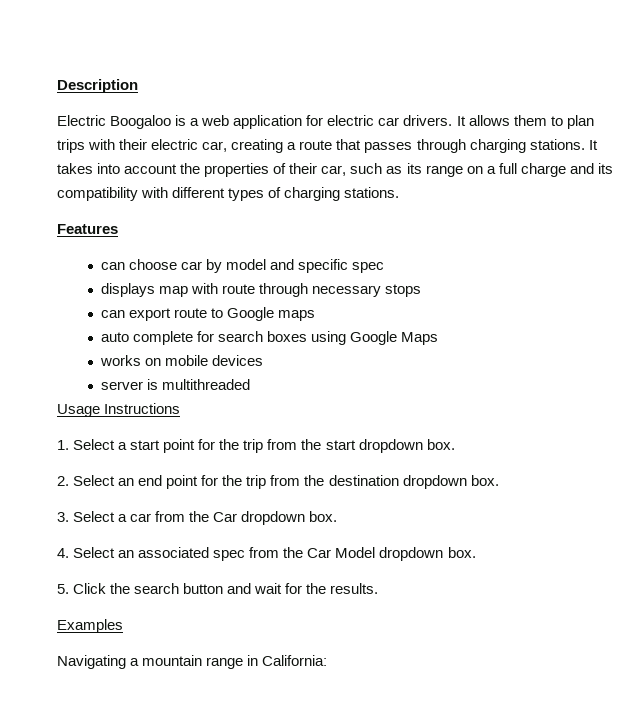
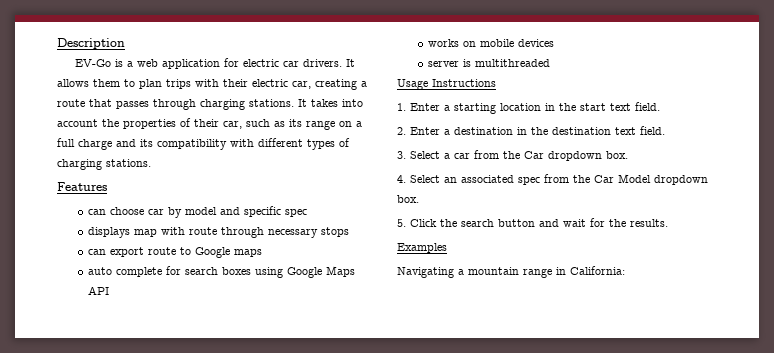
- Electric Boogaloo is a web application for electric car drivers.
+ EV-Go is a web application for electric car drivers.
- auto complete for search boxes using Google Maps
+ auto complete for search boxes using Google Maps API
- 1. Select a start point for the trip from the start dropdown box.
- 2. Select an end point for the trip from the destination dropdown box.
+ 1. Enter a starting location in the start text field.
+ 2. Enter a destination in the destination text field.

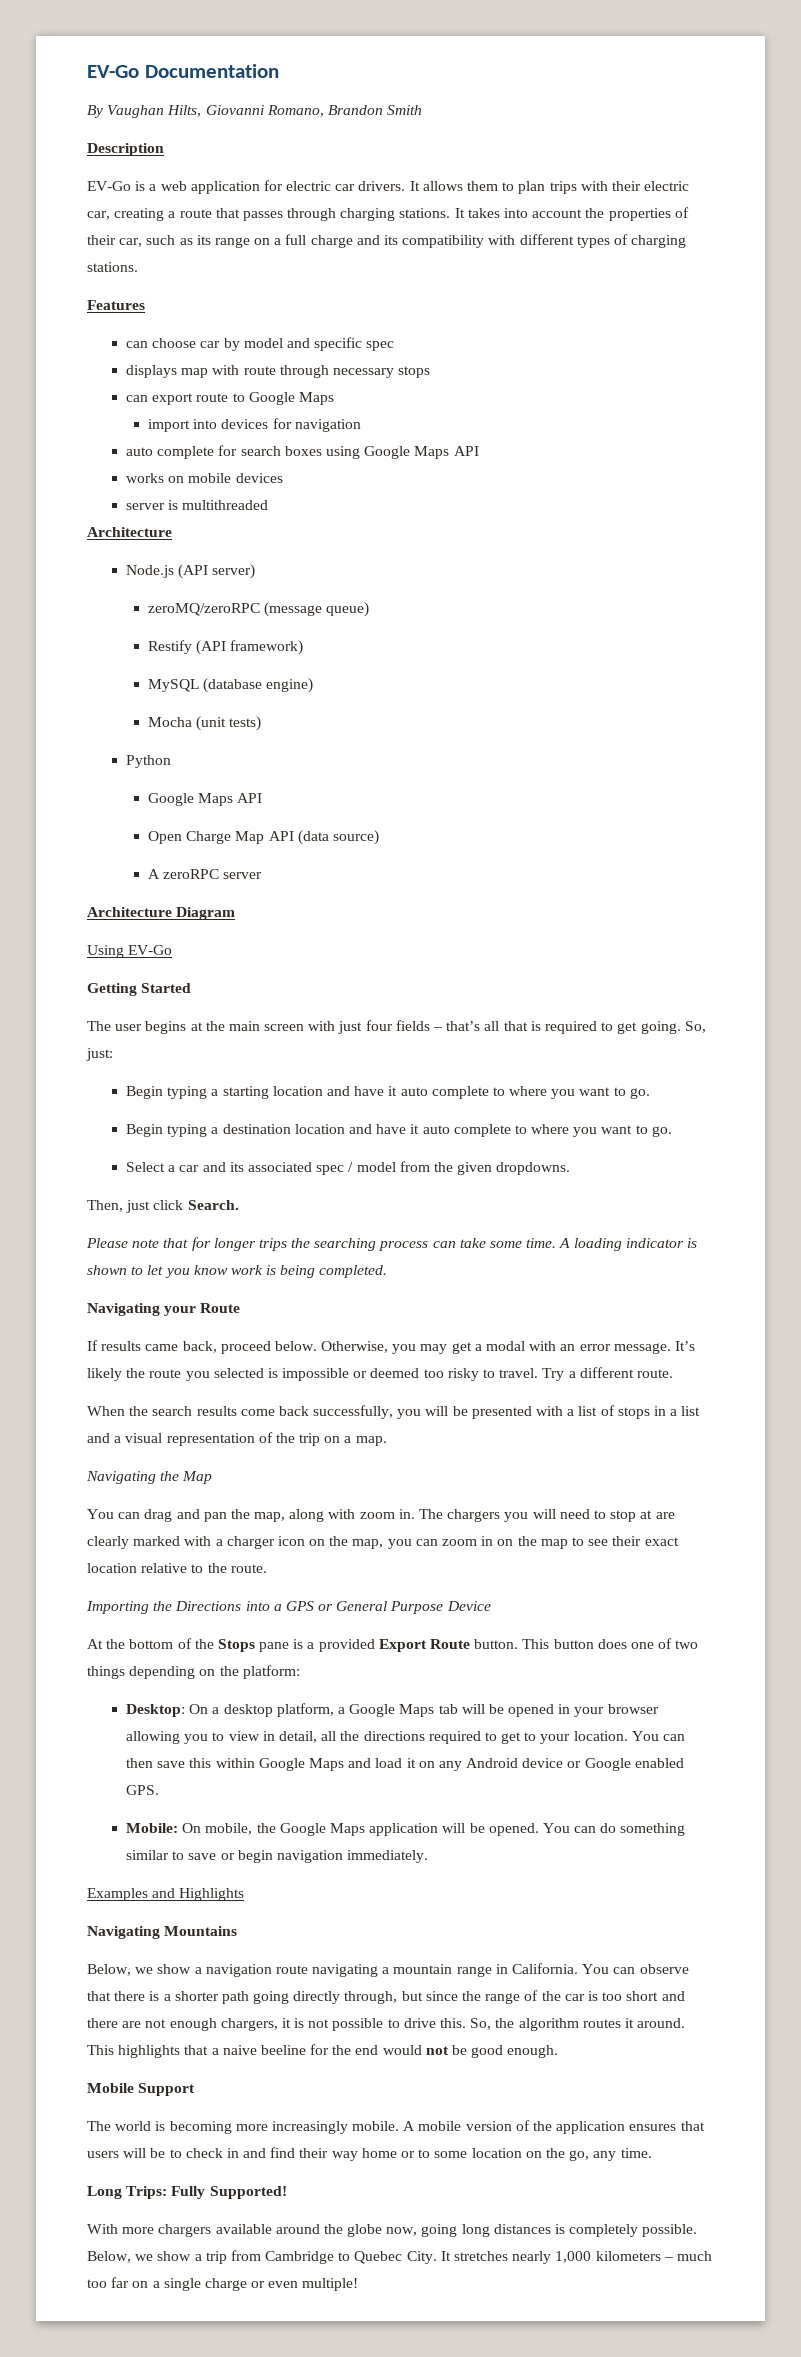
+ EV-Go Documentation
+ By Vaughan Hilts, Giovanni Romano, Brandon Smith
- can export route to Google maps
+ can export route to Google Maps
+ import into devices for navigation
  server is multithreaded
- Usage Instructions
- 1. Enter a starting location in the start text field.
- 2. Enter a destination in the destination text field.
- 3. Select a car from the Car dropdown box.
- 4. Select an associated spec from the Car Model dropdown box.
- 5. Click the search button and wait for the results.
+ Architecture
+ Node.js (API server)
+ zeroMQ/zeroRPC (message queue)
+ Restify (API framework)
+ MySQL (database engine)
+ Mocha (unit tests)
+ Python
+ Google Maps API
+ Open Charge Map API (data source)
+ A zeroRPC server
+ Architecture Diagram
+ Using EV-Go
+ Getting Started
+ The user begins at the main screen with just four fields – that’s all that is required to get going. So, just:
+ Begin typing a starting location and have it auto complete to where you want to go.
+ Begin typing a destination location and have it auto complete to where you want to go.
+ Select a car and its associated spec / model from the given dropdowns.
+ Then, just click Search.
+ Please note that for longer trips the searching process can take some time. A loading indicator is shown to let you know work is being completed.
+ Navigating your Route
+ If results came back, proceed below. Otherwise, you may get a modal with an error message. It’s likely the route you selected is impossible or deemed too risky to travel. Try a different route.
+ When the search results come back successfully, you will be presented with a list of stops in a list and a visual representation of the trip on a map.
+ Navigating the Map
+ You can drag and pan the map, along with zoom in. The chargers you will need to stop at are clearly marked with a charger icon on the map, you can zoom in on the map to see their exact location relative to the route.
+ Importing the Directions into a GPS or General Purpose Device
+ At the bottom of the Stops pane is a provided Export Route button. This button does one of two things depending on the platform:
+ Desktop: On a desktop platform, a Google Maps tab will be opened in your browser allowing you to view in detail, all the directions required to get to your location. You can then save this within Google Maps and load it on any Android device or Google enabled GPS.
+ Mobile: On mobile, the Google Maps application will be opened. You can do something similar to save or begin navigation immediately.
- Examples
- Navigating a mountain range in California:
+ Examples and Highlights
+ Navigating Mountains
+ Below, we show a navigation route navigating a mountain range in California. You can observe that there is a shorter path going directly through, but since the range of the car is too short and there are not enough chargers, it is not possible to drive this. So, the algorithm routes it around. This highlights that a naive beeline for the end would not be good enough.
+ Mobile Support
+ The world is becoming more increasingly mobile. A mobile version of the application ensures that users will be to check in and find their way home or to some location on the go, any time.
+ Long Trips: Fully Supported!
+ With more chargers available around the globe now, going long distances is completely possible. Below, we show a trip from Cambridge to Quebec City. It stretches nearly 1,000 kilometers – much too far on a single charge or even multiple!

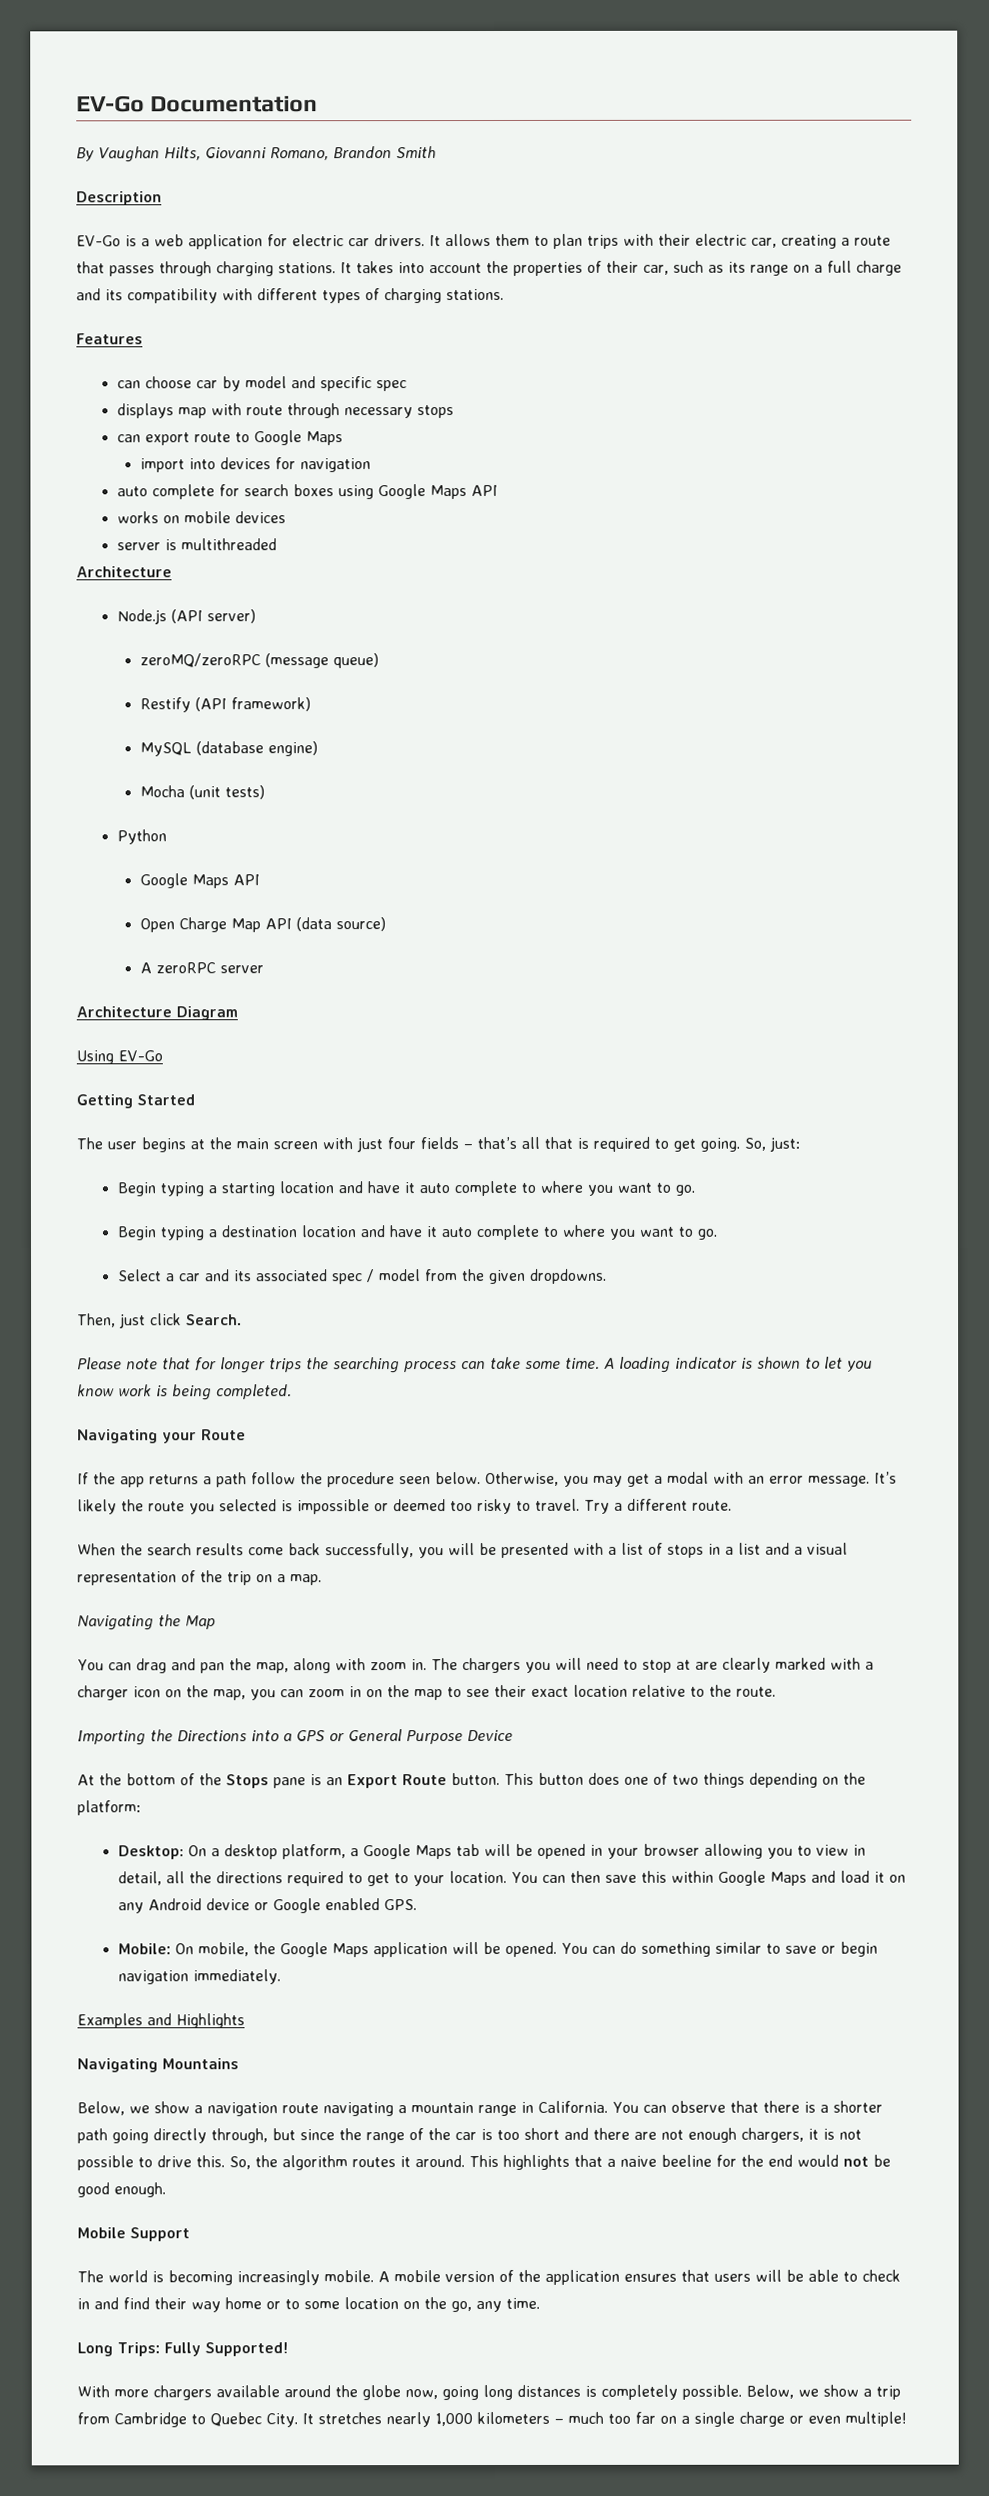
- If results came back, proceed below.
+ If the app returns a path follow the procedure seen below.
- At the bottom of the Stops pane is a provided Export Route button.
+ At the bottom of the Stops pane is an Export Route button.
- The world is becoming more increasingly mobile.
+ The world is becoming increasingly mobile.
- A mobile version of the application ensures that users will be to check in and find their way home or to some location on the go, any time.
+ A mobile version of the application ensures that users will be able to check in and find their way home or to some location on the go, any time.

